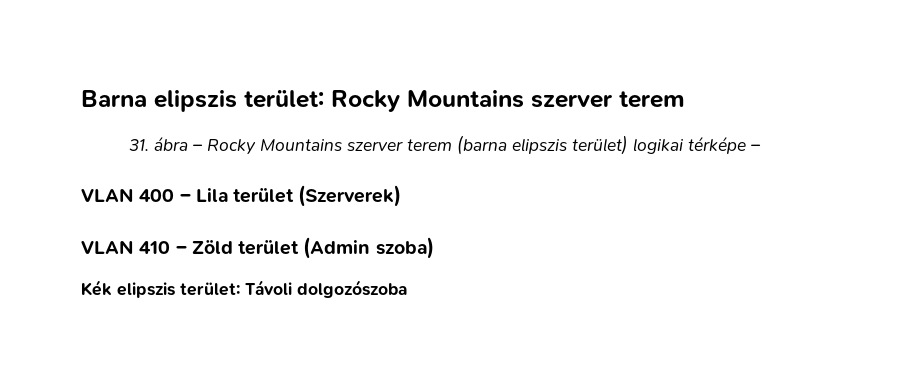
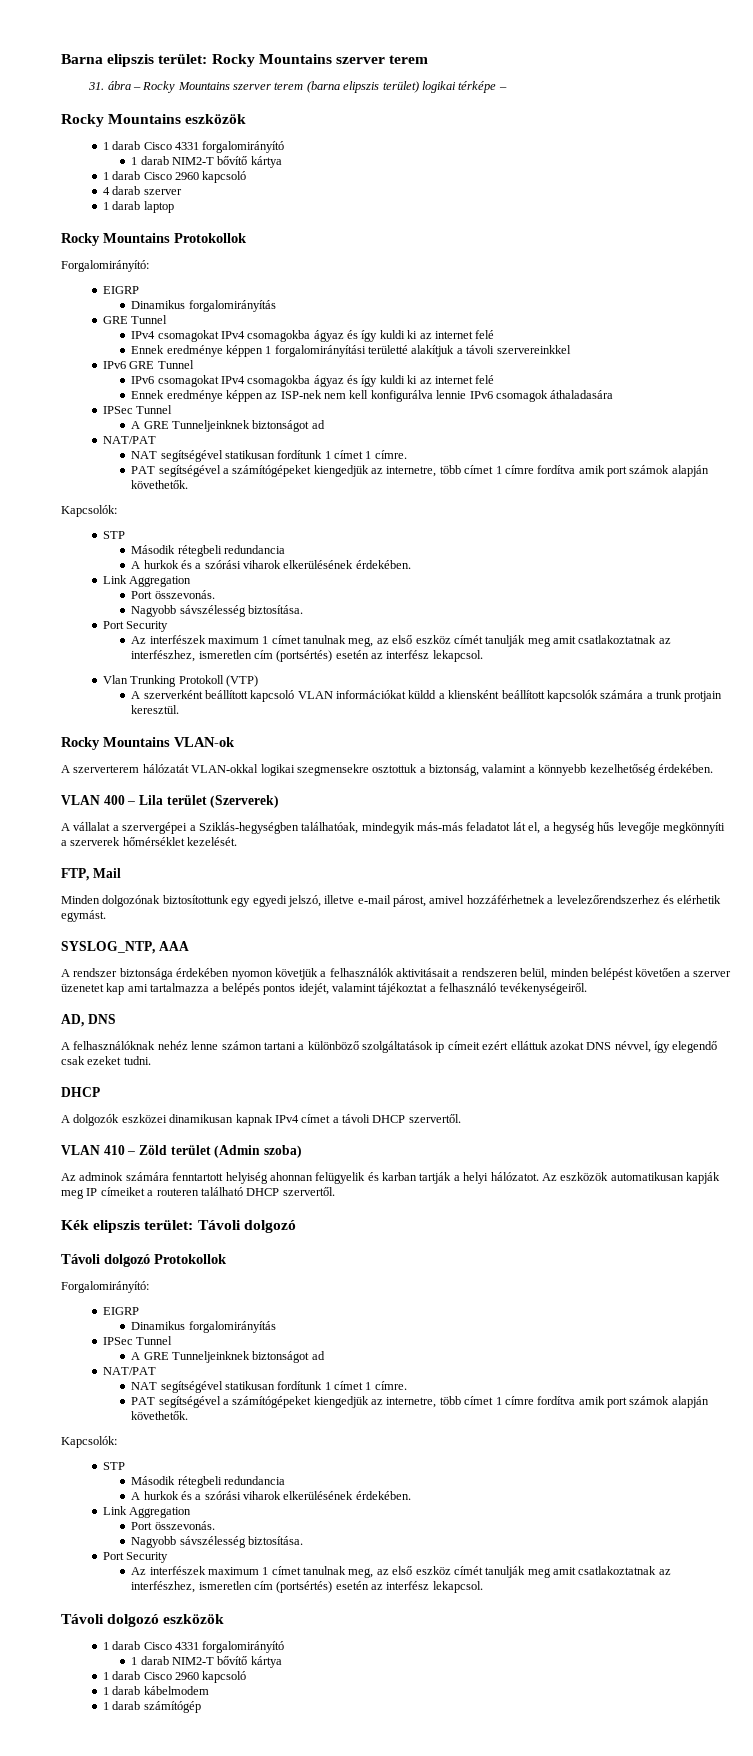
+ Rocky Mountains eszközök
+ 1 darab Cisco 4331 forgalomirányító
+ 1 darab NIM2-T bővítő kártya
+ 1 darab Cisco 2960 kapcsoló
+ 4 darab szerver
+ 1 darab laptop
+ Rocky Mountains Protokollok
+ Forgalomirányító:
+ EIGRP
+ Dinamikus forgalomirányítás
+ GRE Tunnel
+ IPv4 csomagokat IPv4 csomagokba ágyaz és így kuldi ki az internet felé
+ Ennek eredménye képpen 1 forgalomirányítási területté alakítjuk a távoli szervereinkkel
+ IPv6 GRE Tunnel
+ IPv6 csomagokat IPv4 csomagokba ágyaz és így kuldi ki az internet felé
+ Ennek eredménye képpen az ISP-nek nem kell konfigurálva lennie IPv6 csomagok áthaladasára
+ IPSec Tunnel
+ A GRE Tunneljeinknek biztonságot ad
+ NAT/PAT
+ NAT segítségével statikusan fordítunk 1 címet 1 címre.
+ PAT segítségével a számítógépeket kiengedjük az internetre, több címet 1 címre fordítva amik port számok alapján követhetők.
+ Kapcsolók:
+ STP
+ Második rétegbeli redundancia
+ A hurkok és a szórási viharok elkerülésének érdekében.
+ Link Aggregation
+ Port összevonás.
+ Nagyobb sávszélesség biztosítása.
+ Port Security
+ Az interfészek maximum 1 címet tanulnak meg, az első eszköz címét tanulják meg amit csatlakoztatnak az interfészhez, ismeretlen cím (portsértés) esetén az interfész lekapcsol.
+ Vlan Trunking Protokoll (VTP)
+ A szerverként beállított kapcsoló VLAN információkat küldd a kliensként beállított kapcsolók számára a trunk protjain keresztül.
+ Rocky Mountains VLAN-ok
+ A szerverterem hálózatát VLAN-okkal logikai szegmensekre osztottuk a biztonság, valamint a könnyebb kezelhetőség érdekében.
+ A vállalat a szervergépei a Sziklás-hegységben találhatóak, mindegyik más-más feladatot lát el, a hegység hűs levegője megkönnyíti a szerverek hőmérséklet kezelését.
+ FTP, Mail
+ Minden dolgozónak biztosítottunk egy egyedi jelszó, illetve e-mail párost, amivel hozzáférhetnek a levelezőrendszerhez és elérhetik egymást.
+ SYSLOG_NTP, AAA
+ A rendszer biztonsága érdekében nyomon követjük a felhasználók aktivitásait a rendszeren belül, minden belépést követően a szerver üzenetet kap ami tartalmazza a belépés pontos idejét, valamint tájékoztat a felhasználó tevékenységeiről.
+ AD, DNS
+ A felhasználóknak nehéz lenne számon tartani a különböző szolgáltatások ip címeit ezért elláttuk azokat DNS névvel, így elegendő csak ezeket tudni.
+ DHCP
+ A dolgozók eszközei dinamikusan kapnak IPv4 címet a távoli DHCP szervertől.
- Kék elipszis terület: Távoli dolgozószoba
+ Az adminok számára fenntartott helyiség ahonnan felügyelik és karban tartják a helyi hálózatot. Az eszközök automatikusan kapják meg IP címeiket a routeren található DHCP szervertől.
+ Kék elipszis terület: Távoli dolgozó
+ Távoli dolgozó Protokollok
+ Forgalomirányító:
+ EIGRP
+ Dinamikus forgalomirányítás
+ IPSec Tunnel
+ A GRE Tunneljeinknek biztonságot ad
+ NAT/PAT
+ NAT segítségével statikusan fordítunk 1 címet 1 címre.
+ PAT segítségével a számítógépeket kiengedjük az internetre, több címet 1 címre fordítva amik port számok alapján követhetők.
+ Kapcsolók:
+ STP
+ Második rétegbeli redundancia
+ A hurkok és a szórási viharok elkerülésének érdekében.
+ Link Aggregation
+ Port összevonás.
+ Nagyobb sávszélesség biztosítása.
+ Port Security
+ Az interfészek maximum 1 címet tanulnak meg, az első eszköz címét tanulják meg amit csatlakoztatnak az interfészhez, ismeretlen cím (portsértés) esetén az interfész lekapcsol.
+ Távoli dolgozó eszközök
+ 1 darab Cisco 4331 forgalomirányító
+ 1 darab NIM2-T bővítő kártya
+ 1 darab Cisco 2960 kapcsoló
+ 1 darab kábelmodem
+ 1 darab számítógép

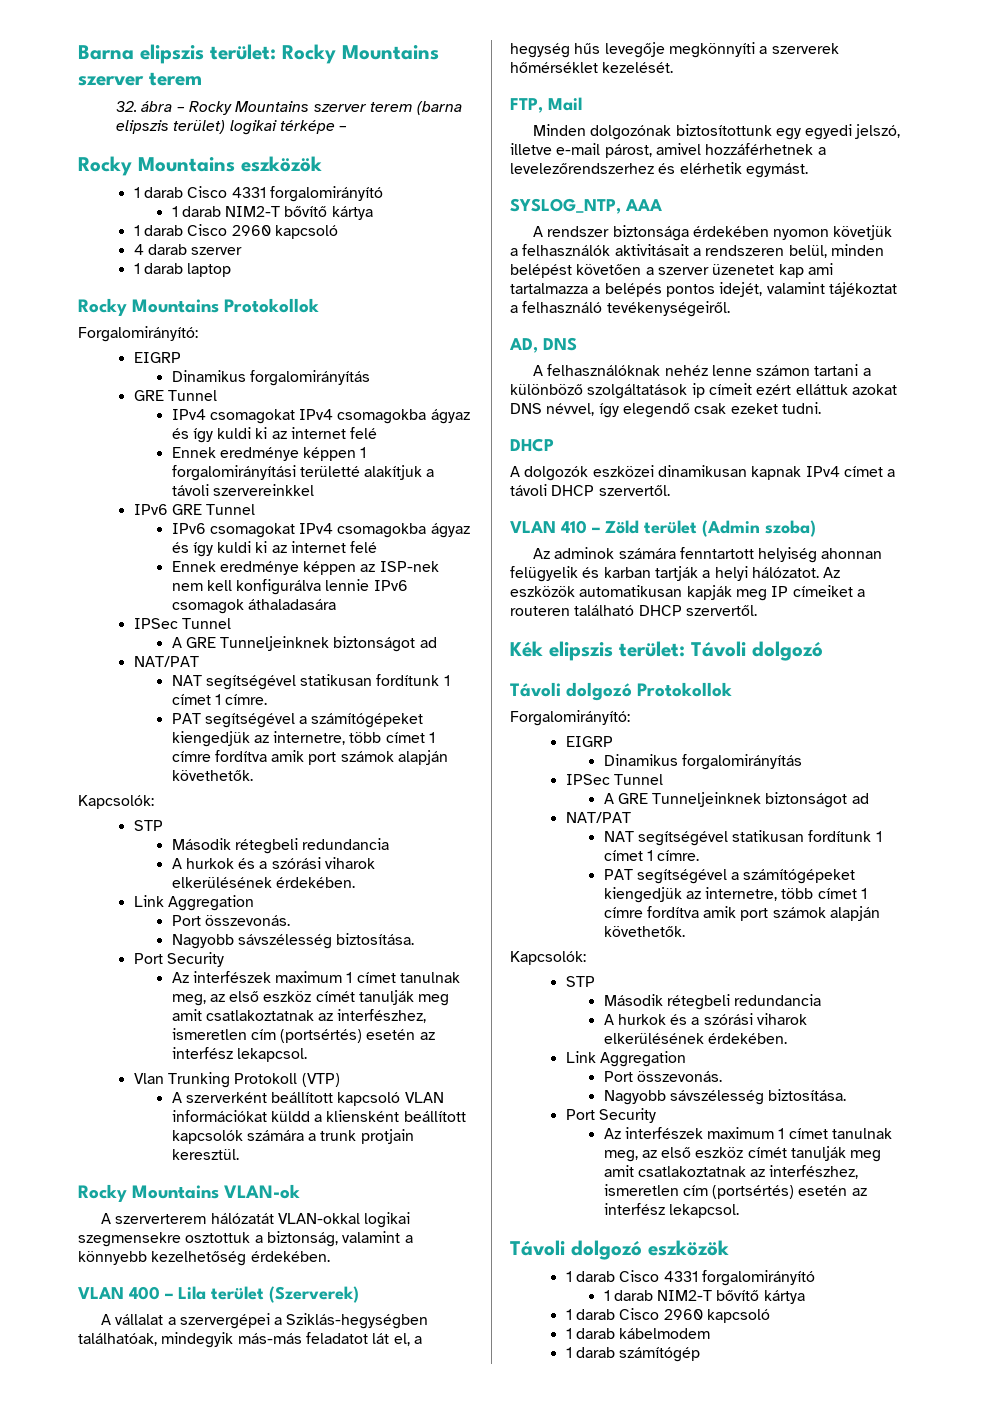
- 31. ábra – Rocky Mountains szerver terem (barna elipszis terület) logikai térképe –
+ 32. ábra – Rocky Mountains szerver terem (barna elipszis terület) logikai térképe –

